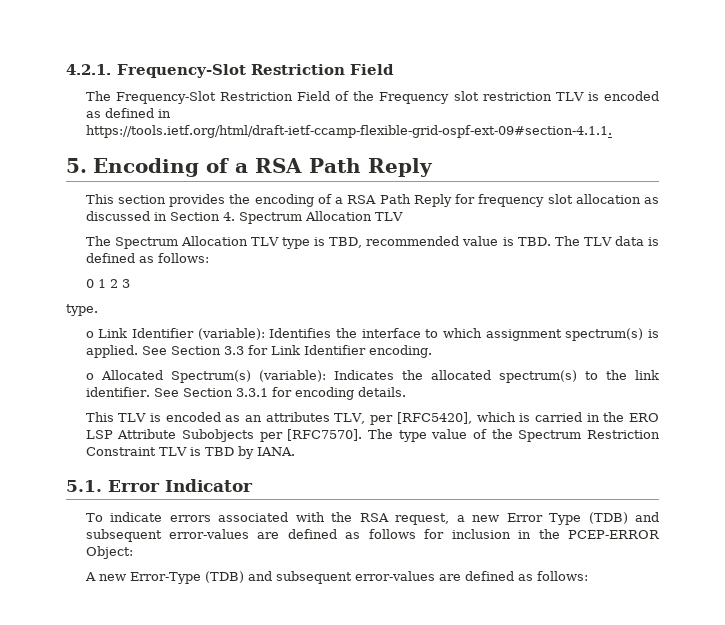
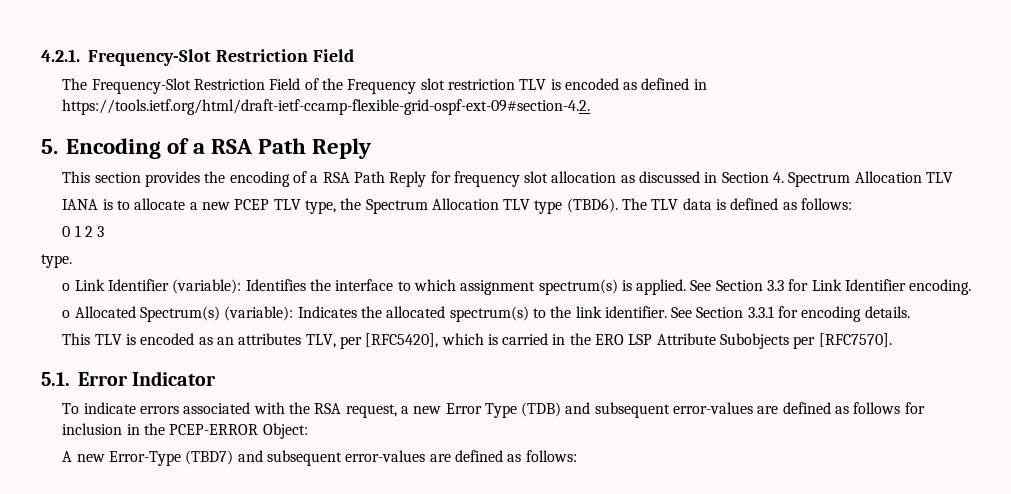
- The Frequency-Slot Restriction Field of the Frequency slot restriction TLV is encoded as defined in https://tools.ietf.org/html/draft-ietf-ccamp-flexible-grid-ospf-ext-09#section-4.1.1.
+ The Frequency-Slot Restriction Field of the Frequency slot restriction TLV is encoded as defined in https://tools.ietf.org/html/draft-ietf-ccamp-flexible-grid-ospf-ext-09#section-4.2.
- The Spectrum Allocation TLV type is TBD, recommended value is TBD. The TLV data is defined as follows:
+ IANA is to allocate a new PCEP TLV type, the Spectrum Allocation TLV type (TBD6). The TLV data is defined as follows:
- The type value of the Spectrum Restriction Constraint TLV is TBD by IANA.
- A new Error-Type (TDB) and subsequent error-values are defined as follows:
+ A new Error-Type (TBD7) and subsequent error-values are defined as follows:

